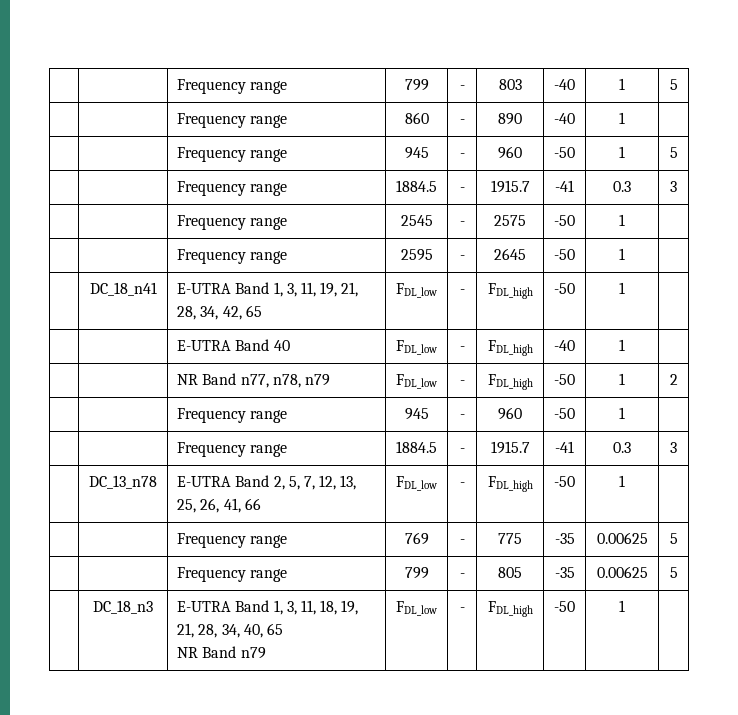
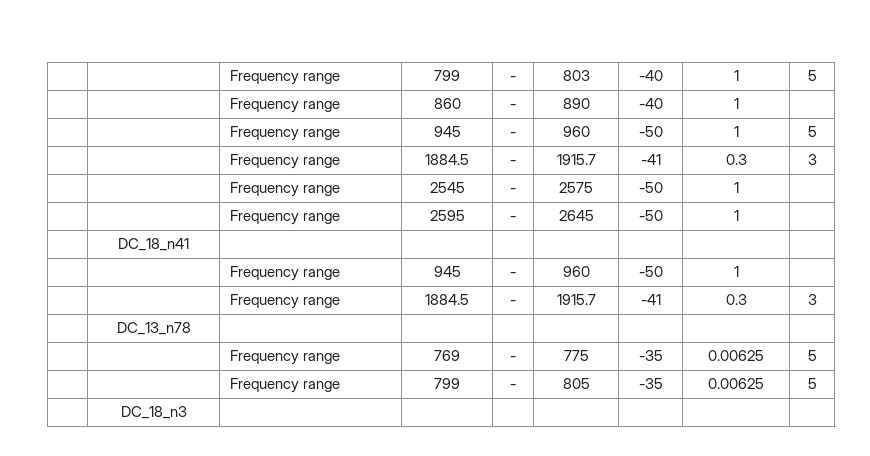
- | DC_18_n41 | E-UTRA Band 1, 3, 11, 19, 21, 28, 34, 42, 65 | FDL_low | - | FDL_high | -50 | 1 |
- | | E-UTRA Band 40 | FDL_low | - | FDL_high | -40 | 1 |
- | | NR Band n77, n78, n79 | FDL_low | - | FDL_high | -50 | 1 | 2
+ | DC_18_n41 | | | | | | |
- | DC_13_n78 | E-UTRA Band 2, 5, 7, 12, 13, 25, 26, 41, 66 | FDL_low | - | FDL_high | -50 | 1 |
+ | DC_13_n78 | | | | | | |
- | DC_18_n3 | E-UTRA Band 1, 3, 11, 18, 19, 21, 28, 34, 40, 65
- NR Band n79 | FDL_low | - | FDL_high | -50 | 1 |
+ | DC_18_n3 | | | | | | |

